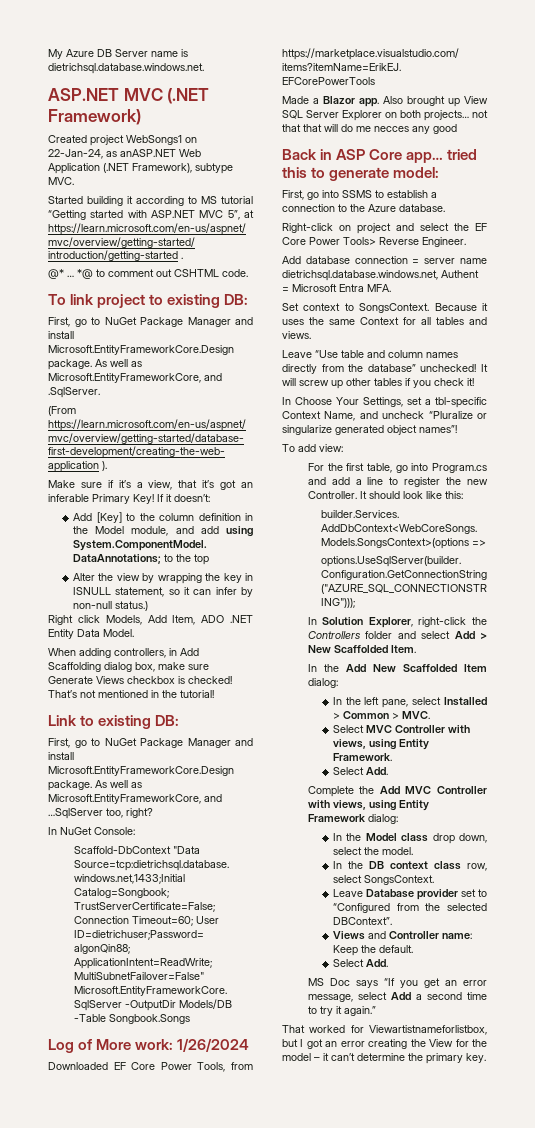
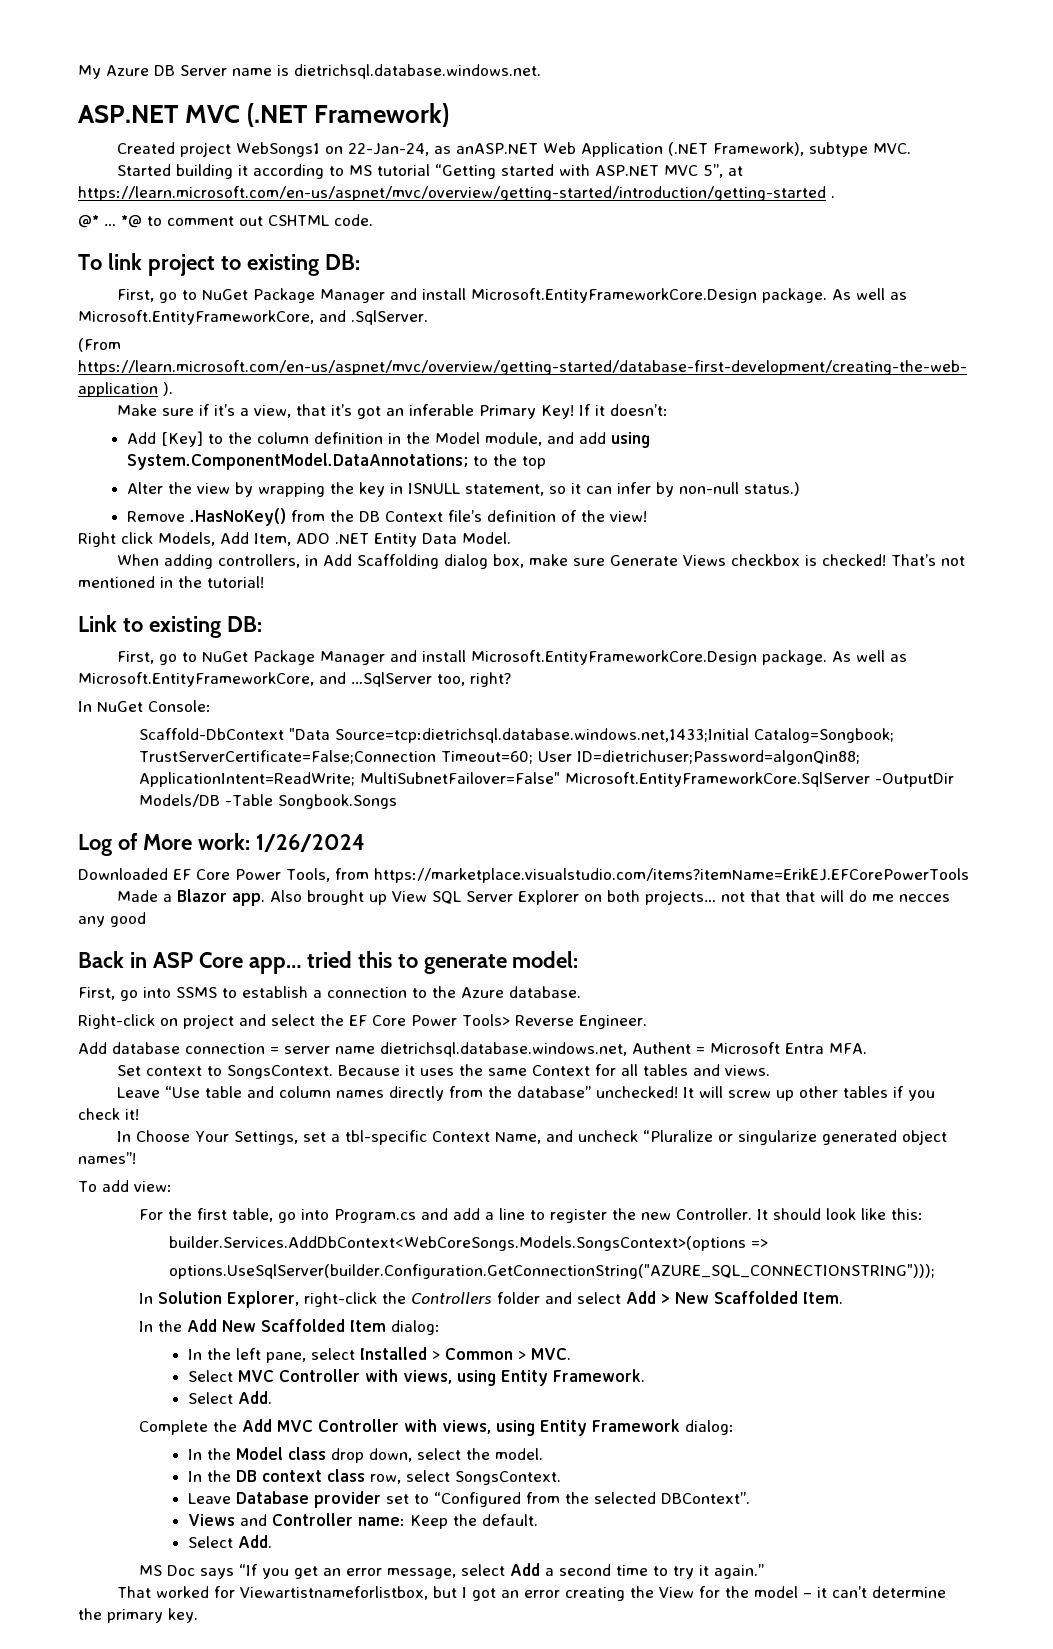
+ Remove .HasNoKey() from the DB Context file’s definition of the view!

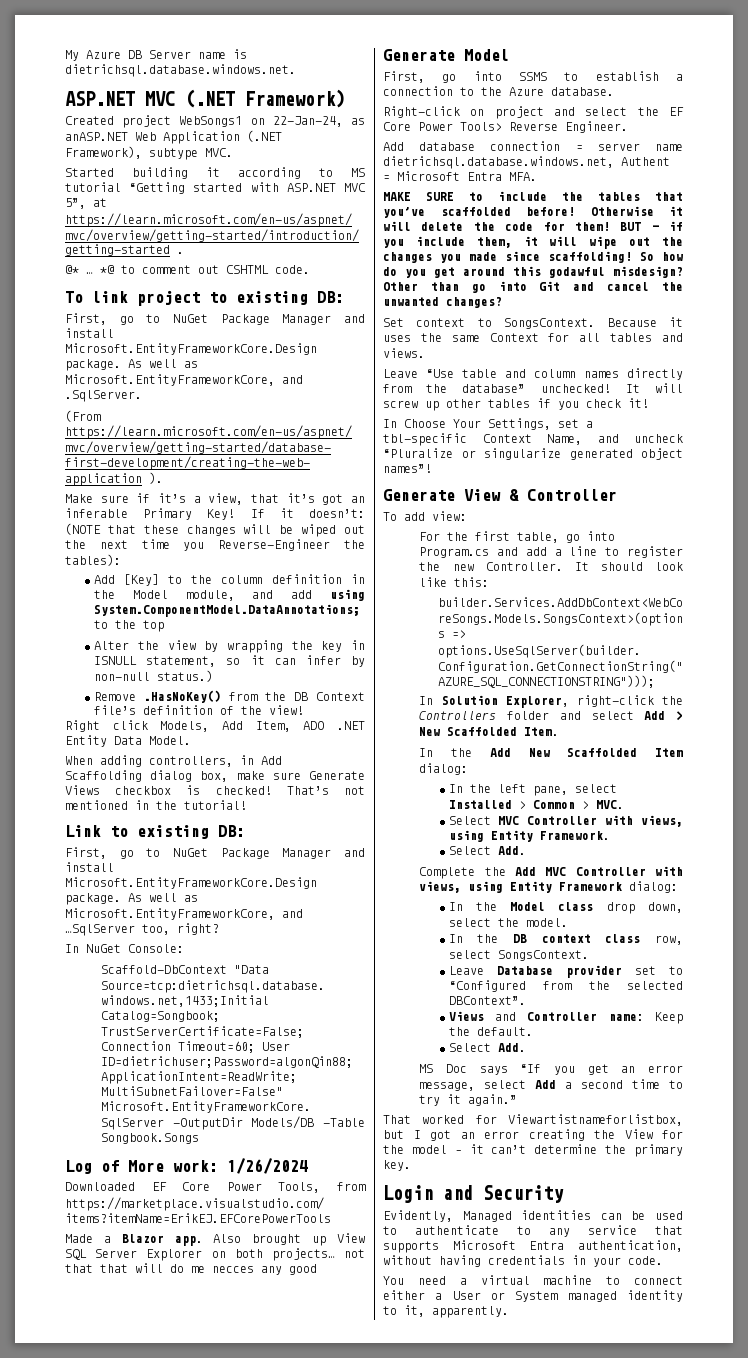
- If it doesn’t:
+ If it doesn’t: (NOTE that these changes will be wiped out the next time you Reverse-Engineer the tables):
- Back in ASP Core app… tried this to generate model:
+ Generate Model
+ MAKE SURE to include the tables that you’ve scaffolded before! Otherwise it will delete the code for them! BUT – if you include them, it will wipe out the changes you made since scaffolding! So how do you get around this godawful misdesign? Other than go into Git and cancel the unwanted changes?
+ Generate View & Controller
+ Login and Security
+ Evidently, Managed identities can be used to authenticate to any service that supports Microsoft Entra authentication, without having credentials in your code.
+ You need a virtual machine to connect either a User or System managed identity to it, apparently.

